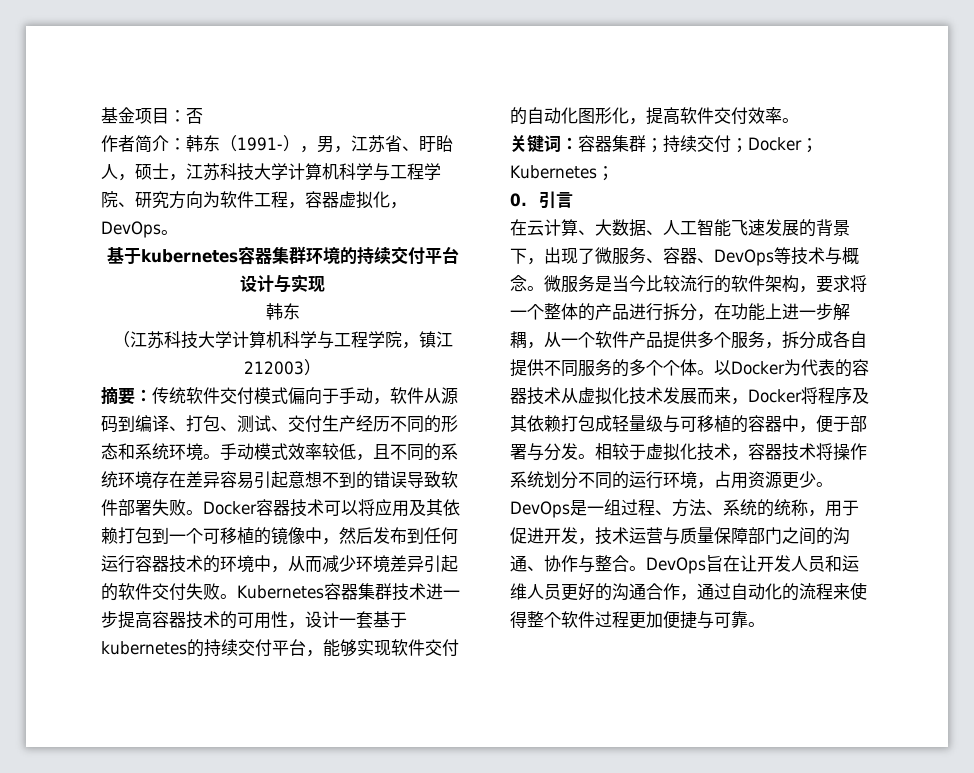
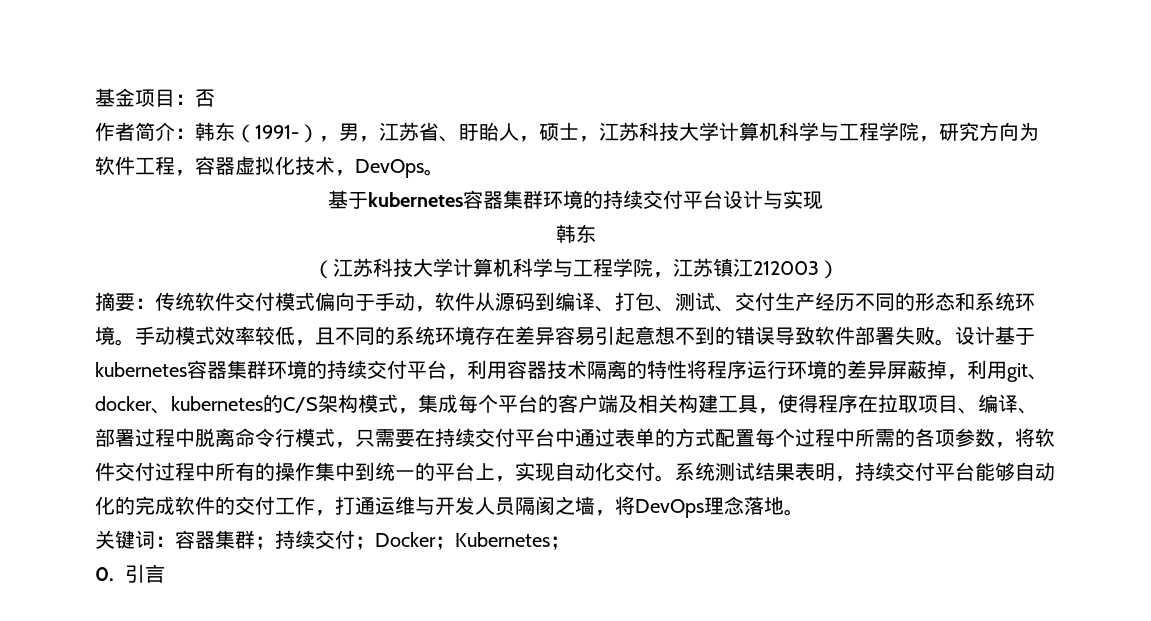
- 作者简介：韩东（1991-），男，江苏省、盱眙人，硕士，江苏科技大学计算机科学与工程学院、研究方向为软件工程，容器虚拟化，DevOps。
+ 作者简介：韩东（1991-），男，江苏省、盱眙人，硕士，江苏科技大学计算机科学与工程学院，研究方向为软件工程，容器虚拟化技术，DevOps。
- （江苏科技大学计算机科学与工程学院，镇江212003）
+ （江苏科技大学计算机科学与工程学院，江苏镇江212003）
- Docker容器技术可以将应用及其依赖打包到一个可移植的镜像中，然后发布到任何运行容器技术的环境中，从而减少环境差异引起的软件交付失败。Kubernetes容器集群技术进一步提高容器技术的可用性，设计一套基于kubernetes的持续交付平台，能够实现软件交付的自动化图形化，提高软件交付效率。
+ 设计基于kubernetes容器集群环境的持续交付平台，利用容器技术隔离的特性将程序运行环境的差异屏蔽掉，利用git、docker、kubernetes的C/S架构模式，集成每个平台的客户端及相关构建工具，使得程序在拉取项目、编译、部署过程中脱离命令行模式，只需要在持续交付平台中通过表单的方式配置每个过程中所需的各项参数，将软件交付过程中所有的操作集中到统一的平台上，实现自动化交付。系统测试结果表明，持续交付平台能够自动化的完成软件的交付工作，打通运维与开发人员隔阂之墙，将DevOps理念落地。
- 在云计算、大数据、人工智能飞速发展的背景下，出现了微服务、容器、DevOps等技术与概念。微服务是当今比较流行的软件架构，要求将一个整体的产品进行拆分，在功能上进一步解耦，从一个软件产品提供多个服务，拆分成各自提供不同服务的多个个体。以Docker为代表的容器技术从虚拟化技术发展而来，Docker将程序及其依赖打包成轻量级与可移植的容器中，便于部署与分发。相较于虚拟化技术，容器技术将操作系统划分不同的运行环境，占用资源更少。DevOps是一组过程、方法、系统的统称，用于促进开发，技术运营与质量保障部门之间的沟通、协作与整合。DevOps旨在让开发人员和运维人员更好的沟通合作，通过自动化的流程来使得整个软件过程更加便捷与可靠。

